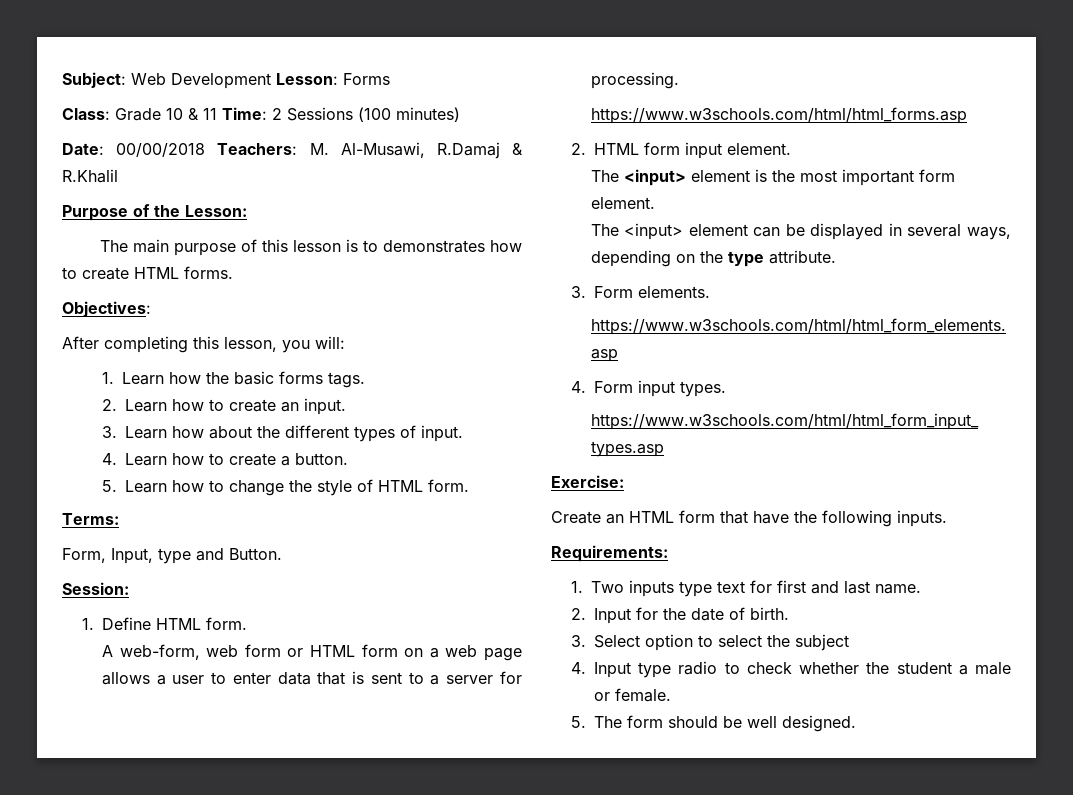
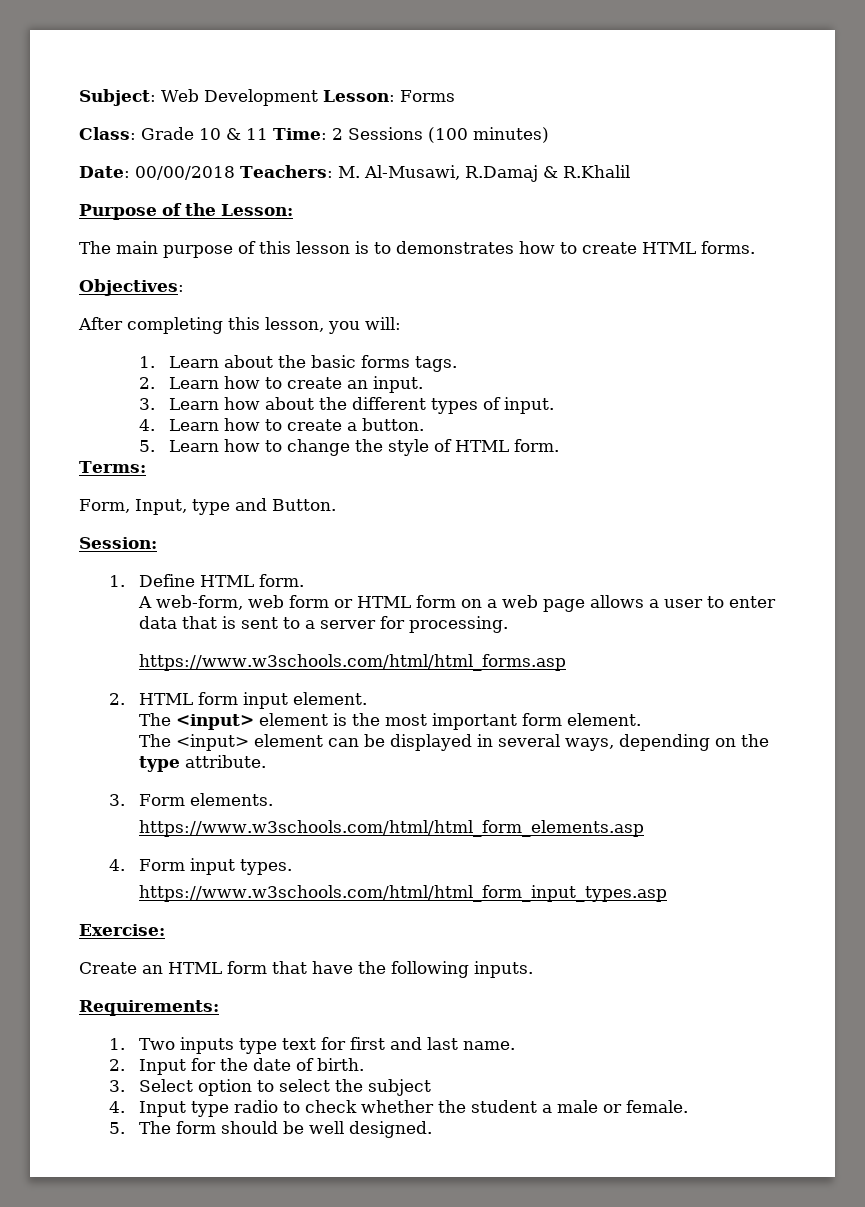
- 1. Learn how the basic forms tags.
+ 1. Learn about the basic forms tags.

